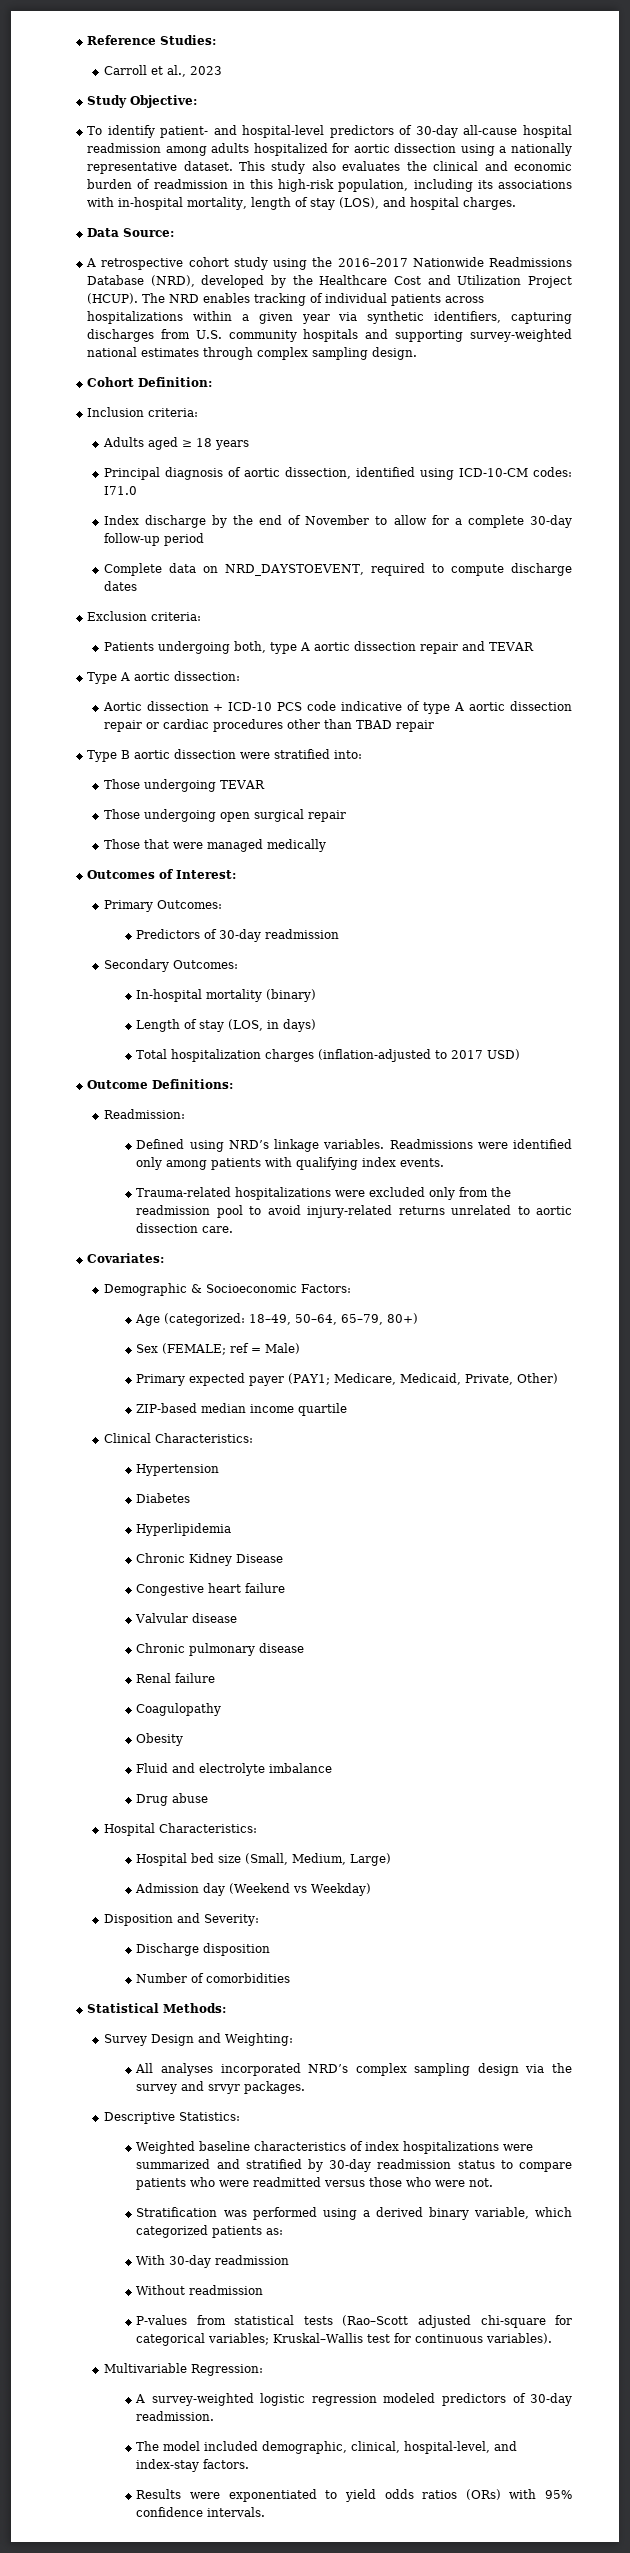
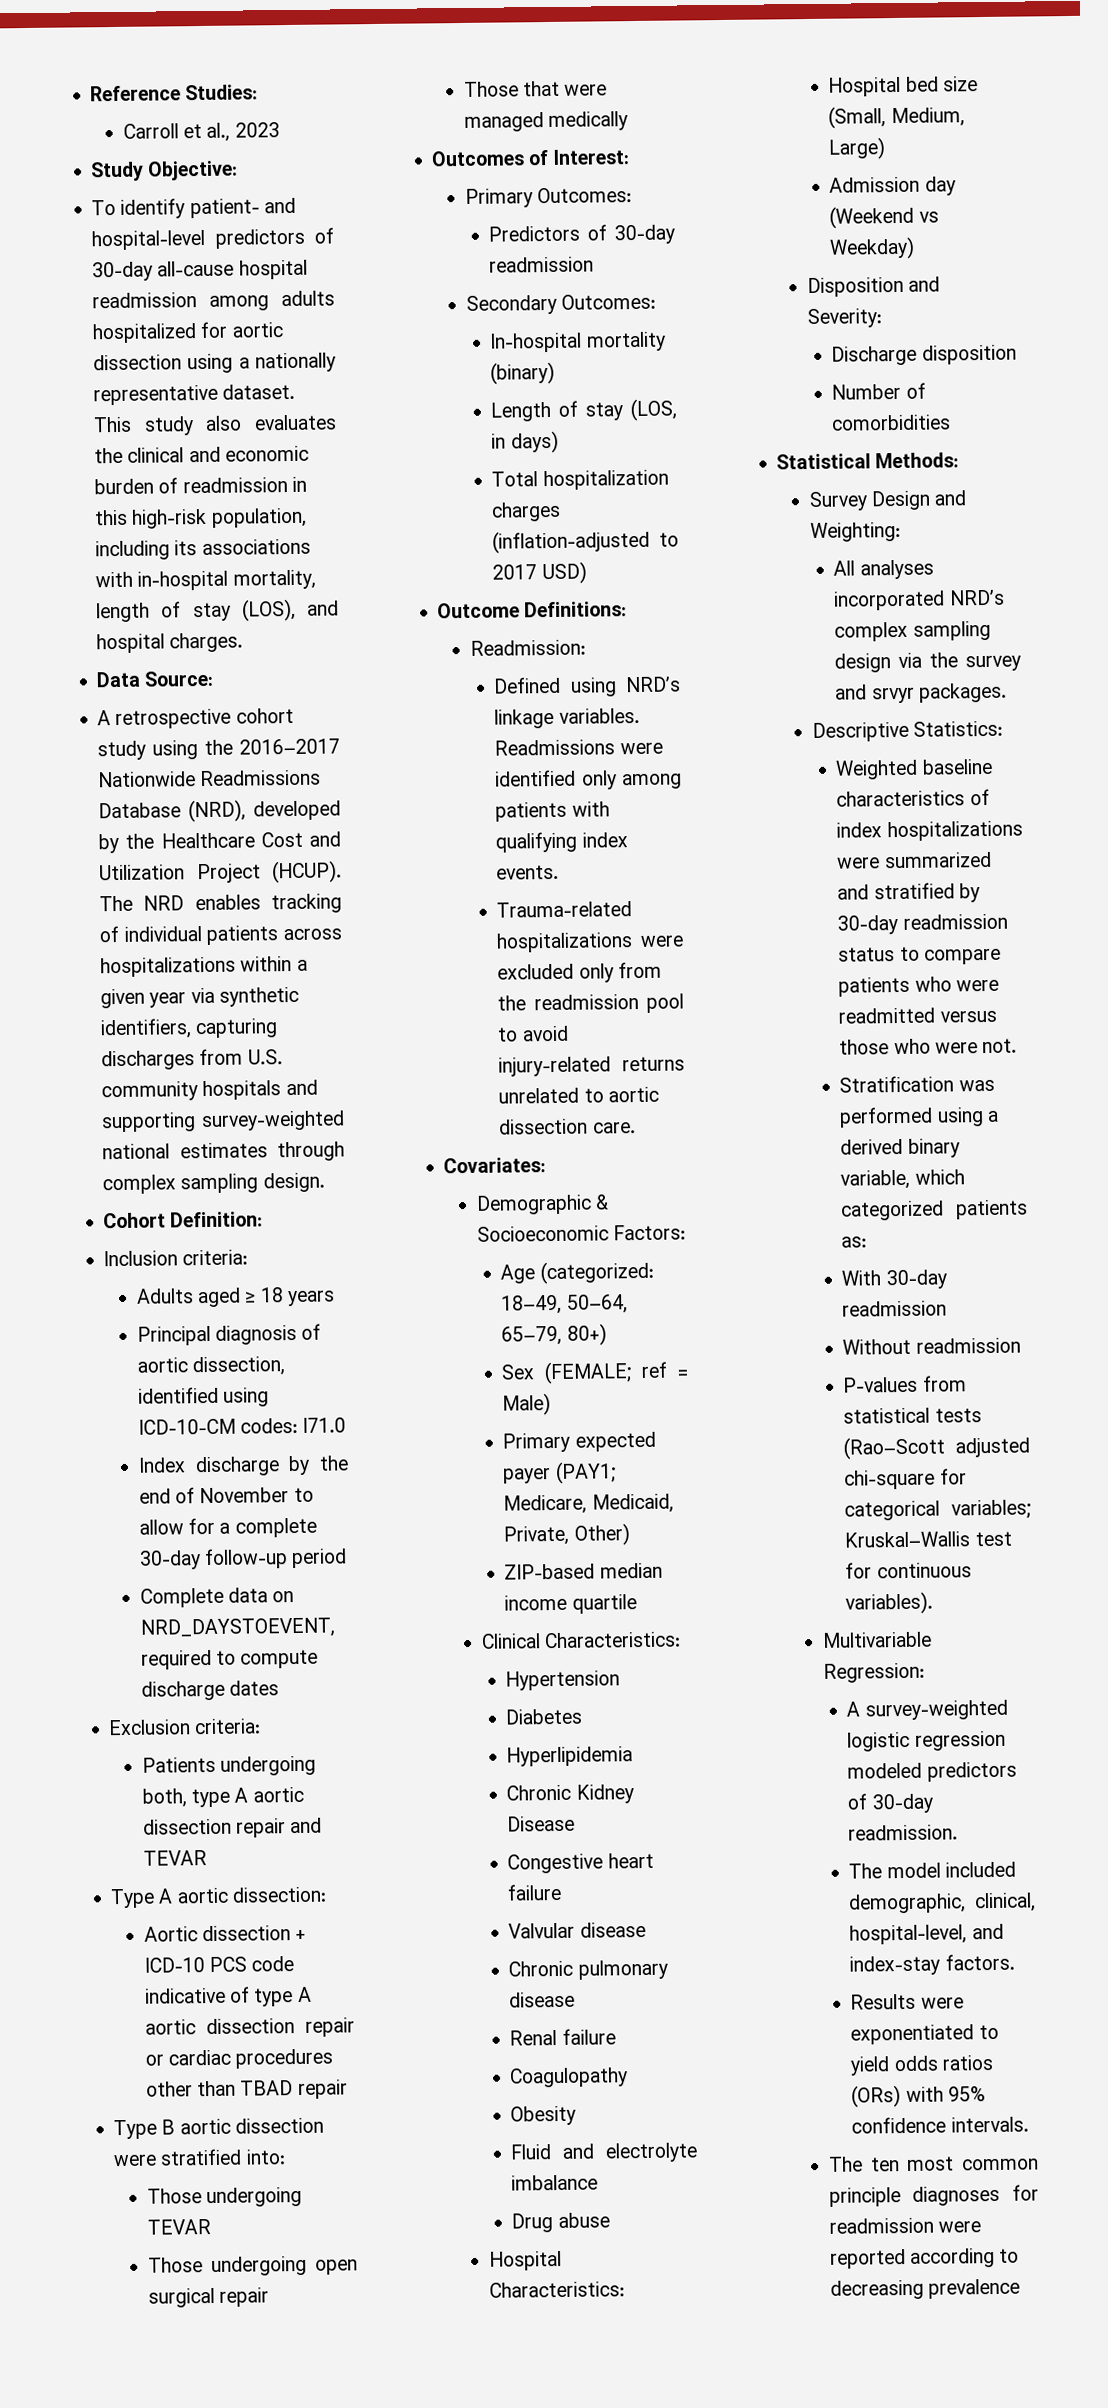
+ The ten most common principle diagnoses for readmission were reported according to decreasing prevalence

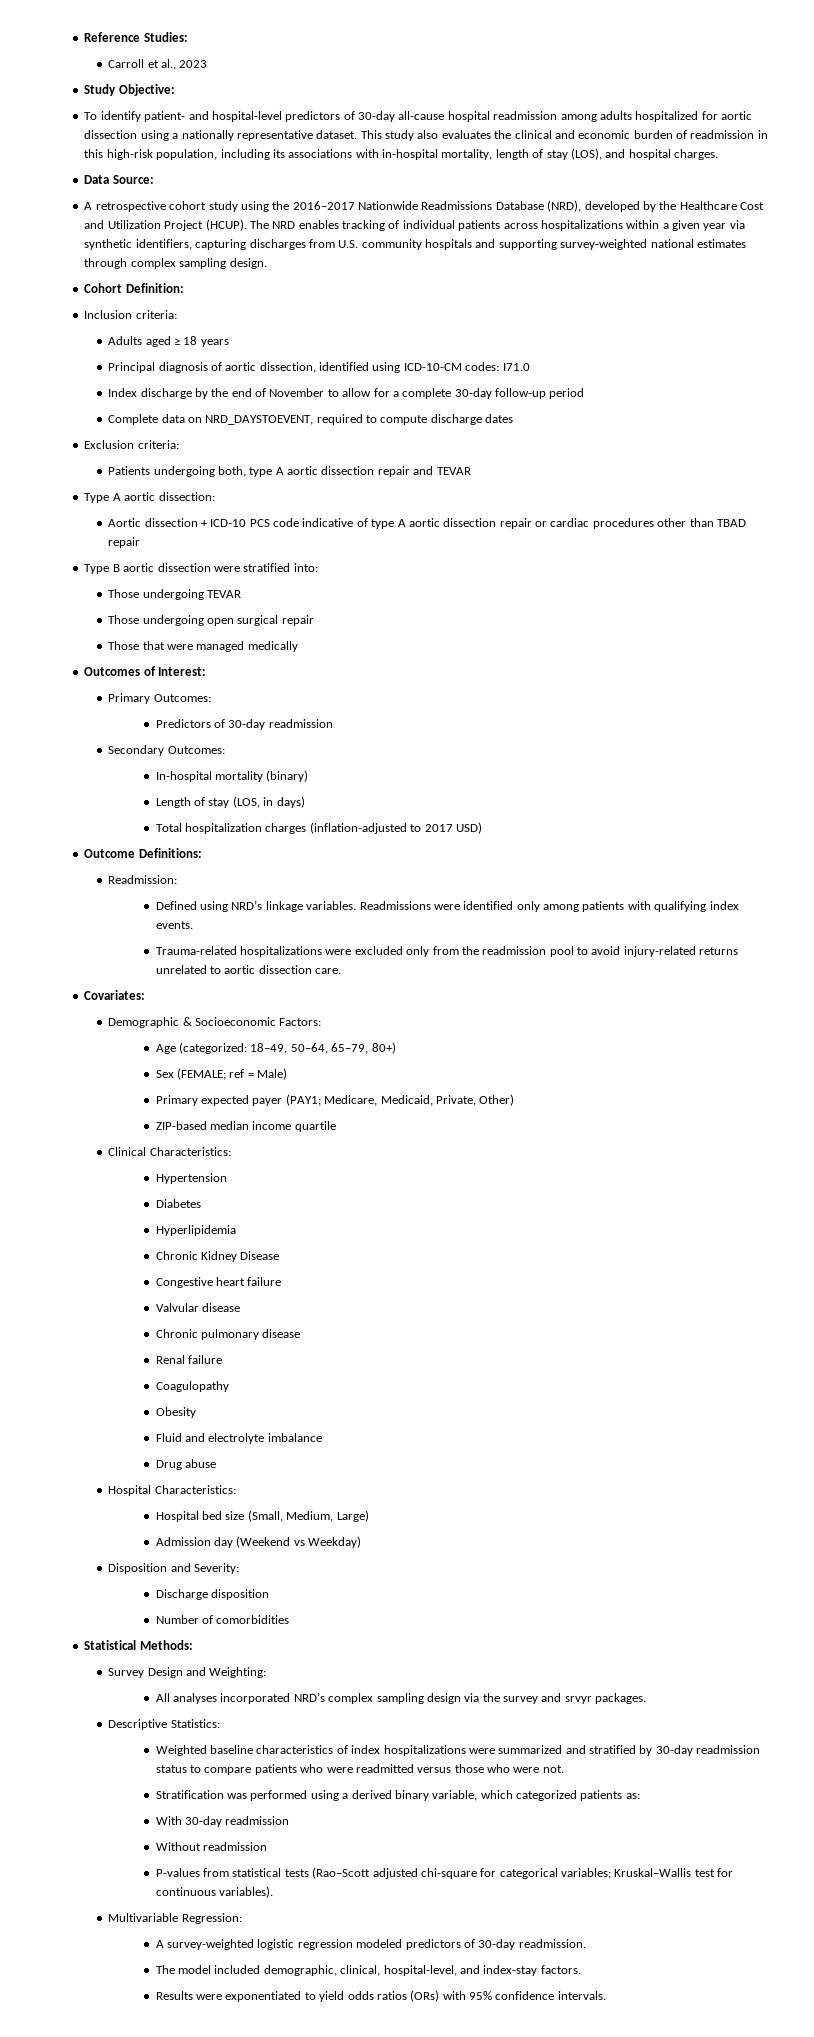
- The ten most common principle diagnoses for readmission were reported according to decreasing prevalence

